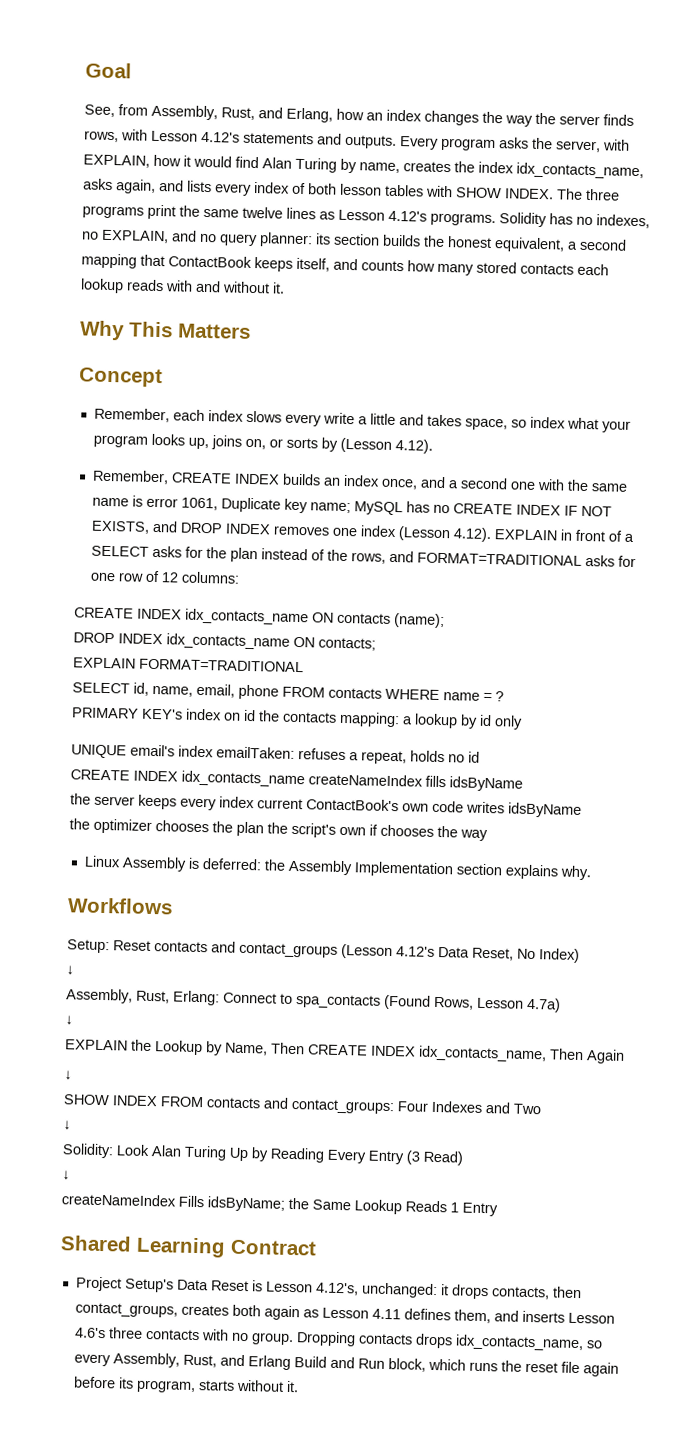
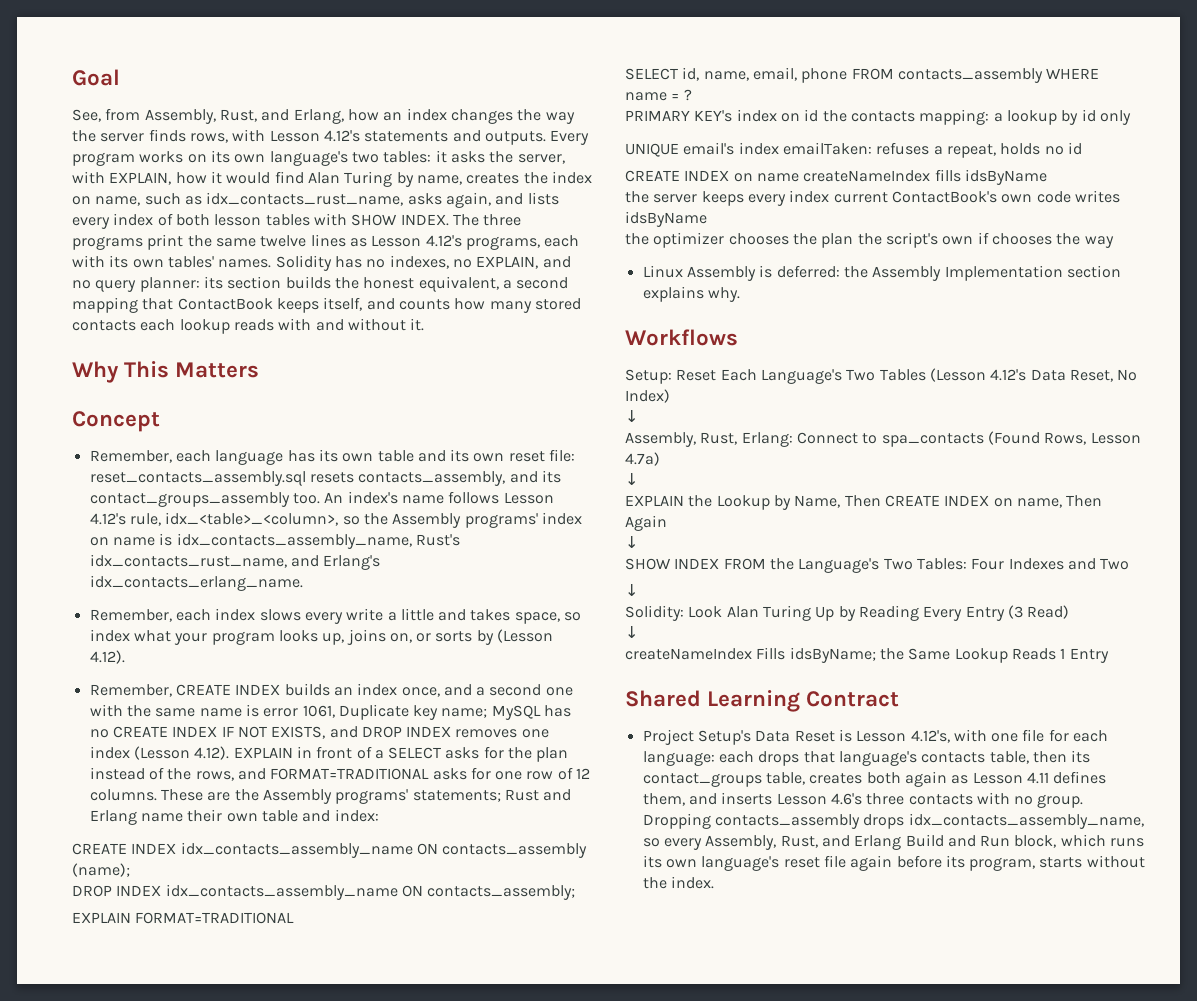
- Every program asks the server, with EXPLAIN, how it would find Alan Turing by name, creates the index idx_contacts_name, asks again, and lists every index of both lesson tables with SHOW INDEX.
+ Every program works on its own language's two tables: it asks the server, with EXPLAIN, how it would find Alan Turing by name, creates the index on name, such as idx_contacts_rust_name, asks again, and lists every index of both lesson tables with SHOW INDEX.
- The three programs print the same twelve lines as Lesson 4.12's programs.
+ The three programs print the same twelve lines as Lesson 4.12's programs, each with its own tables' names.
+ Remember, each language has its own table and its own reset file: reset_contacts_assembly.sql resets contacts_assembly, and its contact_groups_assembly too. An index's name follows Lesson 4.12's rule, idx_<table>_<column>, so the Assembly programs' index on name is idx_contacts_assembly_name, Rust's idx_contacts_rust_name, and Erlang's idx_contacts_erlang_name.
- Remember, CREATE INDEX builds an index once, and a second one with the same name is error 1061, Duplicate key name; MySQL has no CREATE INDEX IF NOT EXISTS, and DROP INDEX removes one index (Lesson 4.12). EXPLAIN in front of a SELECT asks for the plan instead of the rows, and FORMAT=TRADITIONAL asks for one row of 12 columns:
- CREATE INDEX idx_contacts_name ON contacts (name);
+ Remember, CREATE INDEX builds an index once, and a second one with the same name is error 1061, Duplicate key name; MySQL has no CREATE INDEX IF NOT EXISTS, and DROP INDEX removes one index (Lesson 4.12). EXPLAIN in front of a SELECT asks for the plan instead of the rows, and FORMAT=TRADITIONAL asks for one row of 12 columns. These are the Assembly programs' statements; Rust and Erlang name their own table and index:
+ CREATE INDEX idx_contacts_assembly_name ON contacts_assembly (name);
- DROP INDEX idx_contacts_name ON contacts;
+ DROP INDEX idx_contacts_assembly_name ON contacts_assembly;
- SELECT id, name, email, phone FROM contacts WHERE name = ?
+ SELECT id, name, email, phone FROM contacts_assembly WHERE name = ?
- CREATE INDEX idx_contacts_name createNameIndex fills idsByName
+ CREATE INDEX on name createNameIndex fills idsByName
- Setup: Reset contacts and contact_groups (Lesson 4.12's Data Reset, No Index)
+ Setup: Reset Each Language's Two Tables (Lesson 4.12's Data Reset, No Index)
- EXPLAIN the Lookup by Name, Then CREATE INDEX idx_contacts_name, Then Again
+ EXPLAIN the Lookup by Name, Then CREATE INDEX on name, Then Again
- SHOW INDEX FROM contacts and contact_groups: Four Indexes and Two
+ SHOW INDEX FROM the Language's Two Tables: Four Indexes and Two
- Project Setup's Data Reset is Lesson 4.12's, unchanged: it drops contacts, then contact_groups, creates both again as Lesson 4.11 defines them, and inserts Lesson 4.6's three contacts with no group.
+ Project Setup's Data Reset is Lesson 4.12's, with one file for each language: each drops that language's contacts table, then its contact_groups table, creates both again as Lesson 4.11 defines them, and inserts Lesson 4.6's three contacts with no group.
- Dropping contacts drops idx_contacts_name, so every Assembly, Rust, and Erlang Build and Run block, which runs the reset file again before its program, starts without it.
+ Dropping contacts_assembly drops idx_contacts_assembly_name, so every Assembly, Rust, and Erlang Build and Run block, which runs its own language's reset file again before its program, starts without the index.

